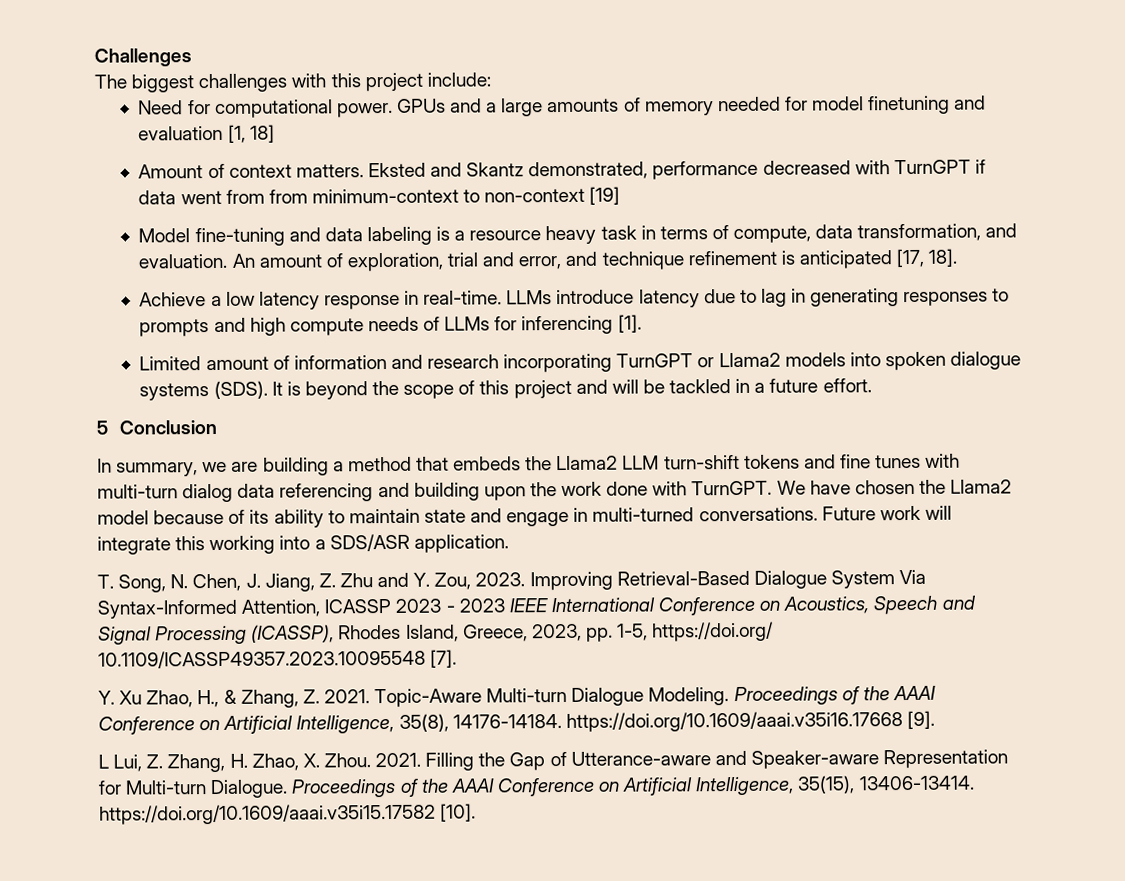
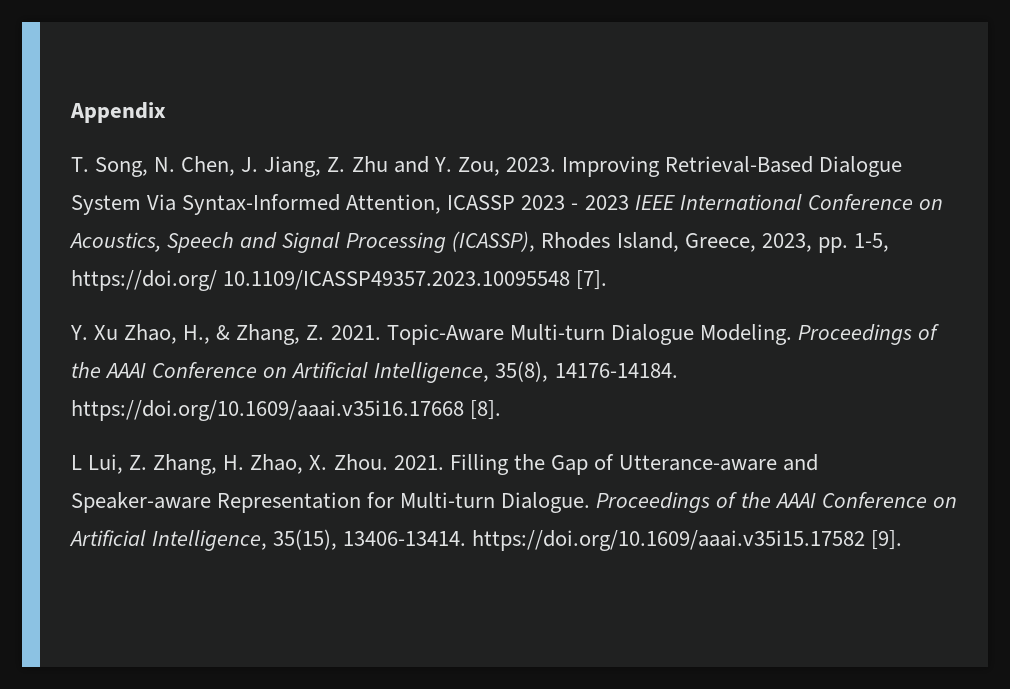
- Challenges
- The biggest challenges with this project include:
- Need for computational power. GPUs and a large amounts of memory needed for model finetuning and evaluation [1, 18]
- Amount of context matters. Eksted and Skantz demonstrated, performance decreased with TurnGPT if data went from from minimum-context to non-context [19]
- Model fine-tuning and data labeling is a resource heavy task in terms of compute, data transformation, and evaluation. An amount of exploration, trial and error, and technique refinement is anticipated [17, 18].
- Achieve a low latency response in real-time. LLMs introduce latency due to lag in generating responses to prompts and high compute needs of LLMs for inferencing [1].
- Limited amount of information and research incorporating TurnGPT or Llama2 models into spoken dialogue systems (SDS). It is beyond the scope of this project and will be tackled in a future effort.
- 5 Conclusion
- In summary, we are building a method that embeds the Llama2 LLM turn-shift tokens and fine tunes with multi-turn dialog data referencing and building upon the work done with TurnGPT. We have chosen the Llama2 model because of its ability to maintain state and engage in multi-turned conversations. Future work will integrate this working into a SDS/ASR application.
+ Appendix
- Proceedings of the AAAI Conference on Artificial Intelligence, 35(8), 14176-14184. https://doi.org/10.1609/aaai.v35i16.17668 [9].
+ Proceedings of the AAAI Conference on Artificial Intelligence, 35(8), 14176-14184. https://doi.org/10.1609/aaai.v35i16.17668 [8].
- Proceedings of the AAAI Conference on Artificial Intelligence, 35(15), 13406-13414. https://doi.org/10.1609/aaai.v35i15.17582 [10].
+ Proceedings of the AAAI Conference on Artificial Intelligence, 35(15), 13406-13414. https://doi.org/10.1609/aaai.v35i15.17582 [9].

